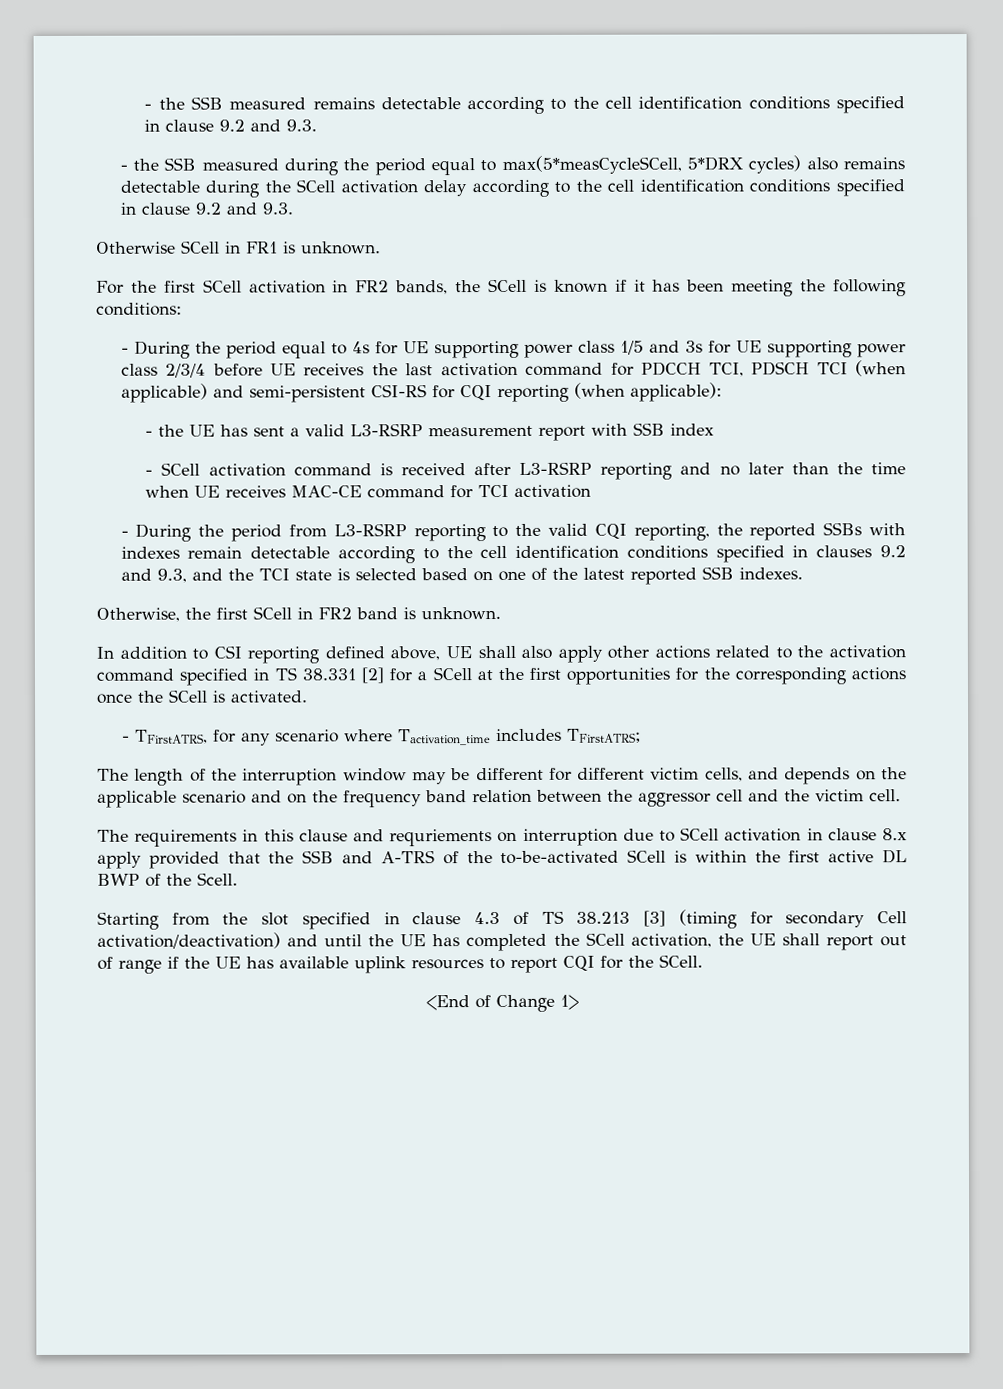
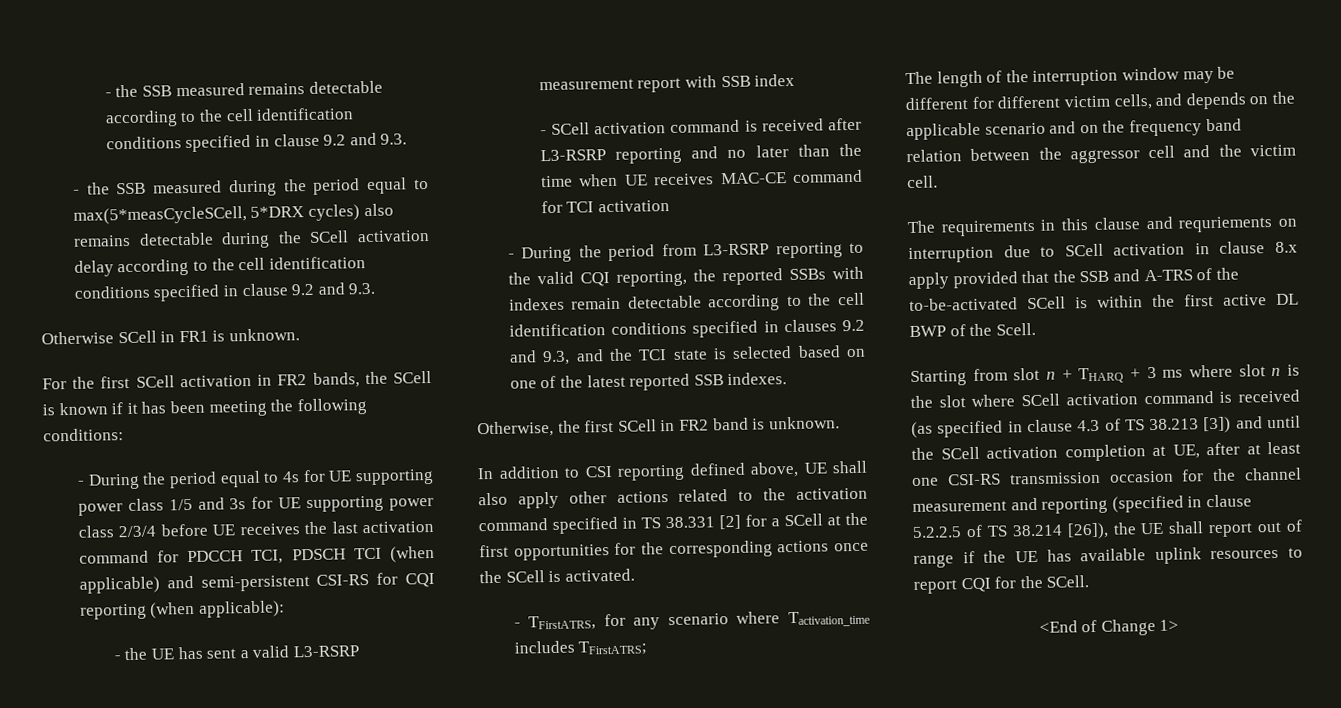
- Starting from the slot specified in clause 4.3 of TS 38.213 [3] (timing for secondary Cell activation/deactivation) and until the UE has completed the SCell activation, the UE shall report out of range if the UE has available uplink resources to report CQI for the SCell.
+ Starting from slot n + THARQ + 3 ms where slot n is the slot where SCell activation command is received (as specified in clause 4.3 of TS 38.213 [3]) and until the SCell activation completion at UE, after at least one CSI-RS transmission occasion for the channel measurement and reporting (specified in clause 5.2.2.5 of TS 38.214 [26]), the UE shall report out of range if the UE has available uplink resources to report CQI for the SCell.

